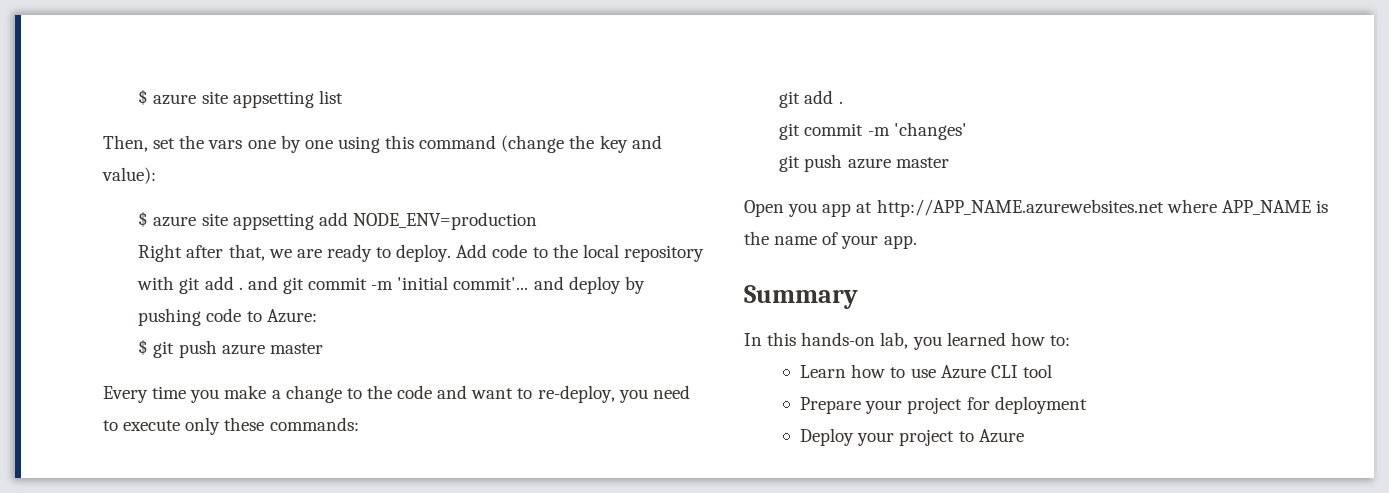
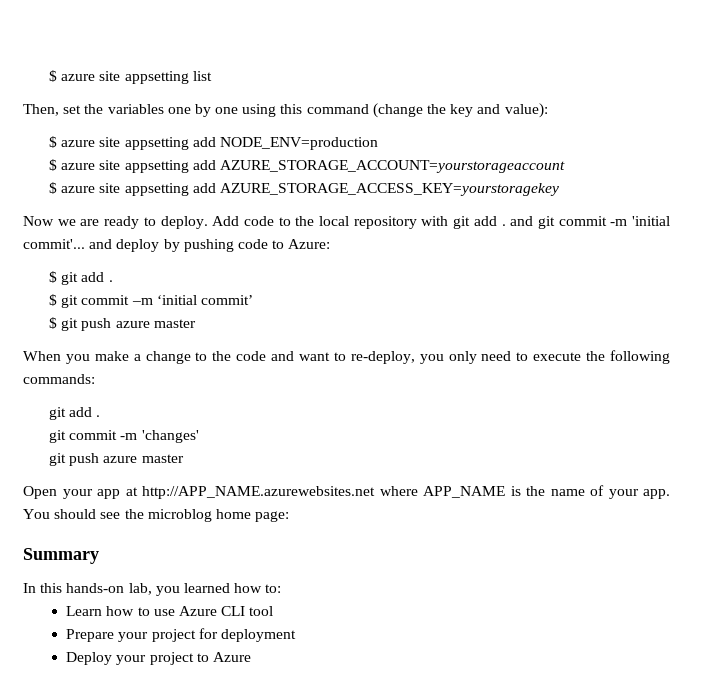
- Then, set the vars one by one using this command (change the key and value):
+ Then, set the variables one by one using this command (change the key and value):
- Right after that, we are ready to deploy.
+ $ azure site appsetting add AZURE_STORAGE_ACCOUNT=yourstorageaccount
+ $ azure site appsetting add AZURE_STORAGE_ACCESS_KEY=yourstoragekey
+ Now we are ready to deploy.
+ $ git add .
+ $ git commit –m ‘initial commit’
- Every time you make a change to the code and want to re-deploy, you need to execute only these commands:
+ When you make a change to the code and want to re-deploy, you only need to execute the following commands:
- Open you app at http://APP_NAME.azurewebsites.net where APP_NAME is the name of your app.
+ Open your app at http://APP_NAME.azurewebsites.net where APP_NAME is the name of your app. You should see the microblog home page:

